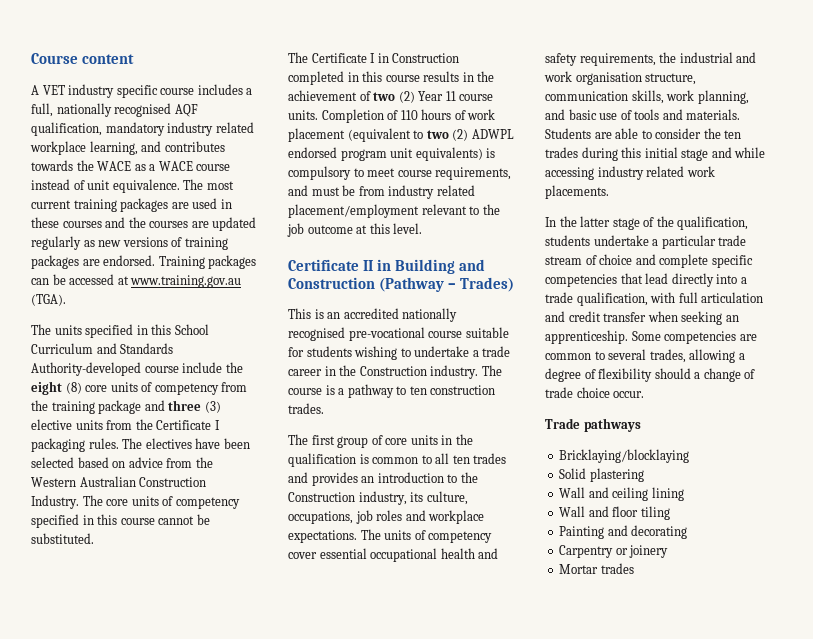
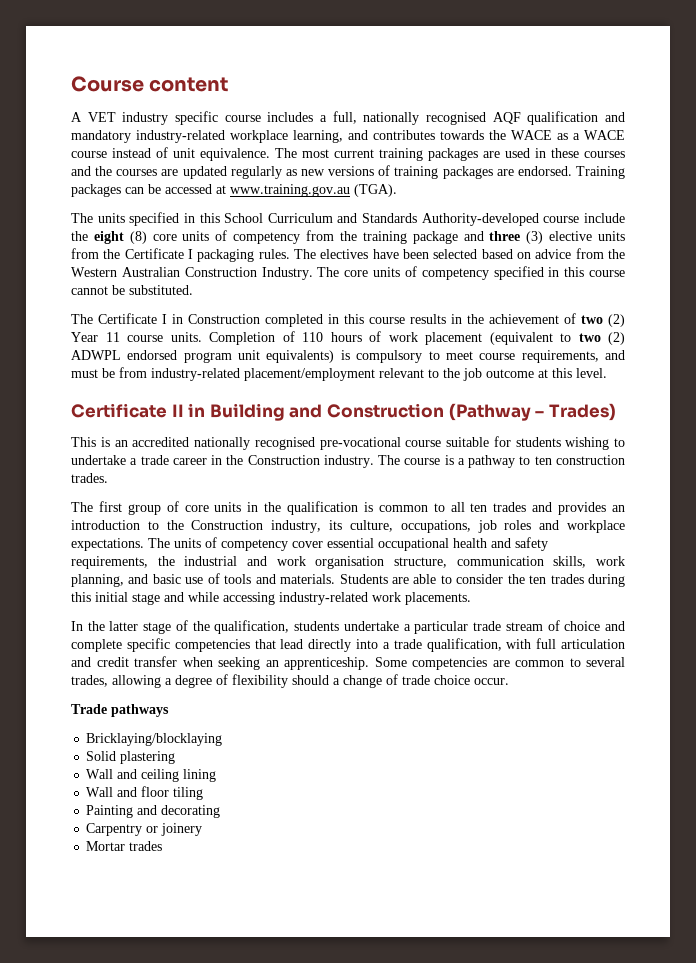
- A VET industry specific course includes a full, nationally recognised AQF qualification, mandatory industry related workplace learning, and contributes towards the WACE as a WACE course instead of unit equivalence.
+ A VET industry specific course includes a full, nationally recognised AQF qualification and mandatory industry-related workplace learning, and contributes towards the WACE as a WACE course instead of unit equivalence.
- Completion of 110 hours of work placement (equivalent to two (2) ADWPL endorsed program unit equivalents) is compulsory to meet course requirements, and must be from industry related placement/employment relevant to the job outcome at this level.
+ Completion of 110 hours of work placement (equivalent to two (2) ADWPL endorsed program unit equivalents) is compulsory to meet course requirements, and must be from industry-related placement/employment relevant to the job outcome at this level.
- Students are able to consider the ten trades during this initial stage and while accessing industry related work placements.
+ Students are able to consider the ten trades during this initial stage and while accessing industry-related work placements.

